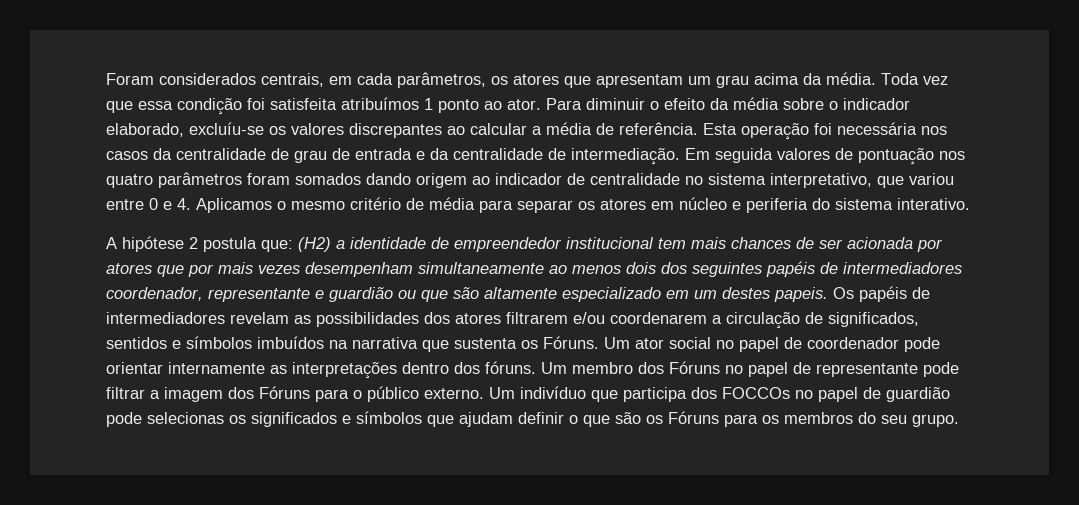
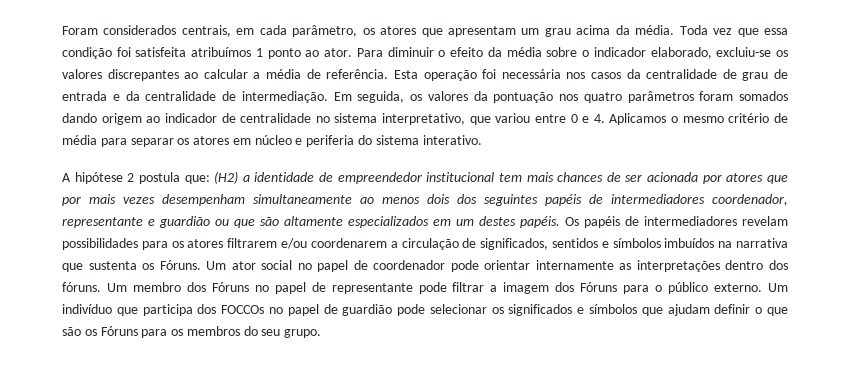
- Foram considerados centrais, em cada parâmetros, os atores que apresentam um grau acima da média.
+ Foram considerados centrais, em cada parâmetro, os atores que apresentam um grau acima da média.
- Para diminuir o efeito da média sobre o indicador elaborado, excluíu-se os valores discrepantes ao calcular a média de referência.
+ Para diminuir o efeito da média sobre o indicador elaborado, excluiu-se os valores discrepantes ao calcular a média de referência.
- Em seguida valores de pontuação nos quatro parâmetros foram somados dando origem ao indicador de centralidade no sistema interpretativo, que variou entre 0 e 4. Aplicamos o mesmo critério de média para separar os atores em núcleo e periferia do sistema interativo.
+ Em seguida, os valores da pontuação nos quatro parâmetros foram somados dando origem ao indicador de centralidade no sistema interpretativo, que variou entre 0 e 4. Aplicamos o mesmo critério de média para separar os atores em núcleo e periferia do sistema interativo.
- A hipótese 2 postula que: (H2) a identidade de empreendedor institucional tem mais chances de ser acionada por atores que por mais vezes desempenham simultaneamente ao menos dois dos seguintes papéis de intermediadores coordenador, representante e guardião ou que são altamente especializado em um destes papeis.
+ A hipótese 2 postula que: (H2) a identidade de empreendedor institucional tem mais chances de ser acionada por atores que por mais vezes desempenham simultaneamente ao menos dois dos seguintes papéis de intermediadores coordenador, representante e guardião ou que são altamente especializados em um destes papéis.
- Os papéis de intermediadores revelam as possibilidades dos atores filtrarem e/ou coordenarem a circulação de significados, sentidos e símbolos imbuídos na narrativa que sustenta os Fóruns.
+ Os papéis de intermediadores revelam possibilidades para os atores filtrarem e/ou coordenarem a circulação de significados, sentidos e símbolos imbuídos na narrativa que sustenta os Fóruns.
- Um indivíduo que participa dos FOCCOs no papel de guardião pode selecionas os significados e símbolos que ajudam definir o que são os Fóruns para os membros do seu grupo.
+ Um indivíduo que participa dos FOCCOs no papel de guardião pode selecionar os significados e símbolos que ajudam definir o que são os Fóruns para os membros do seu grupo.

